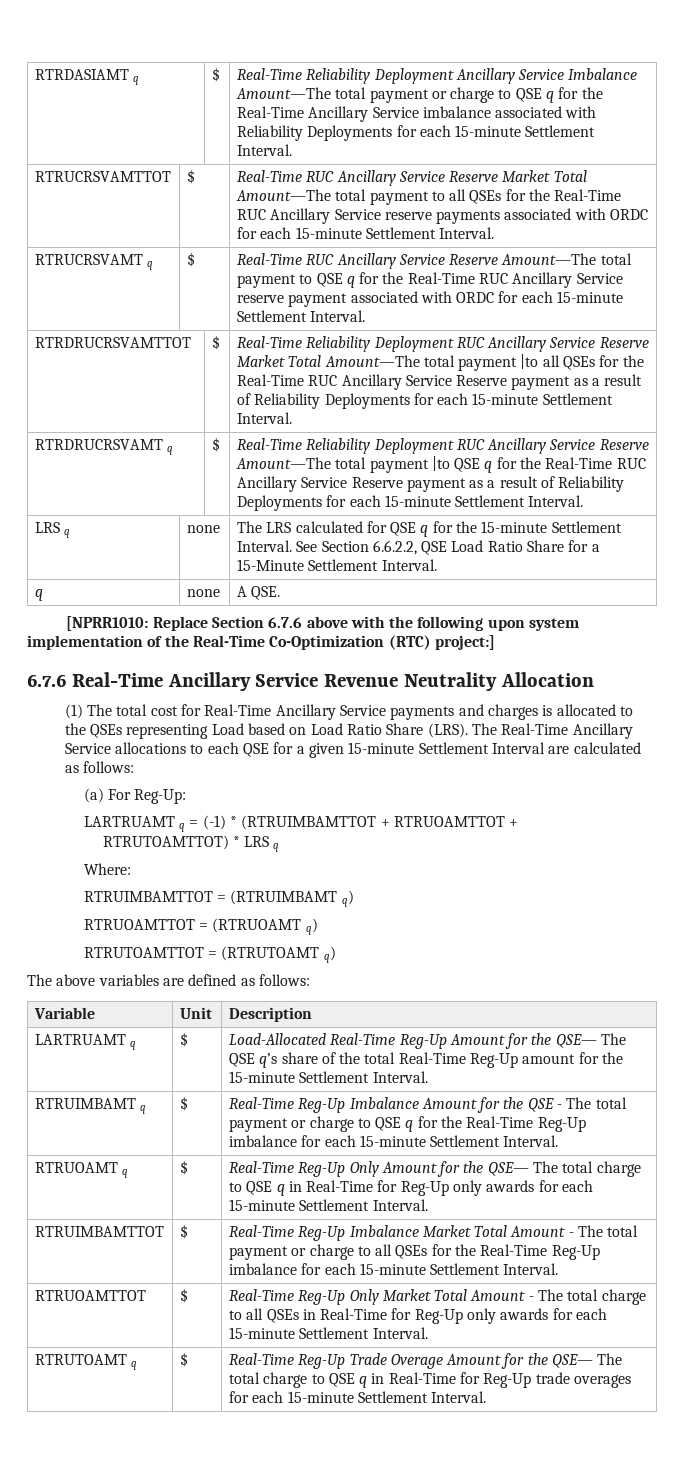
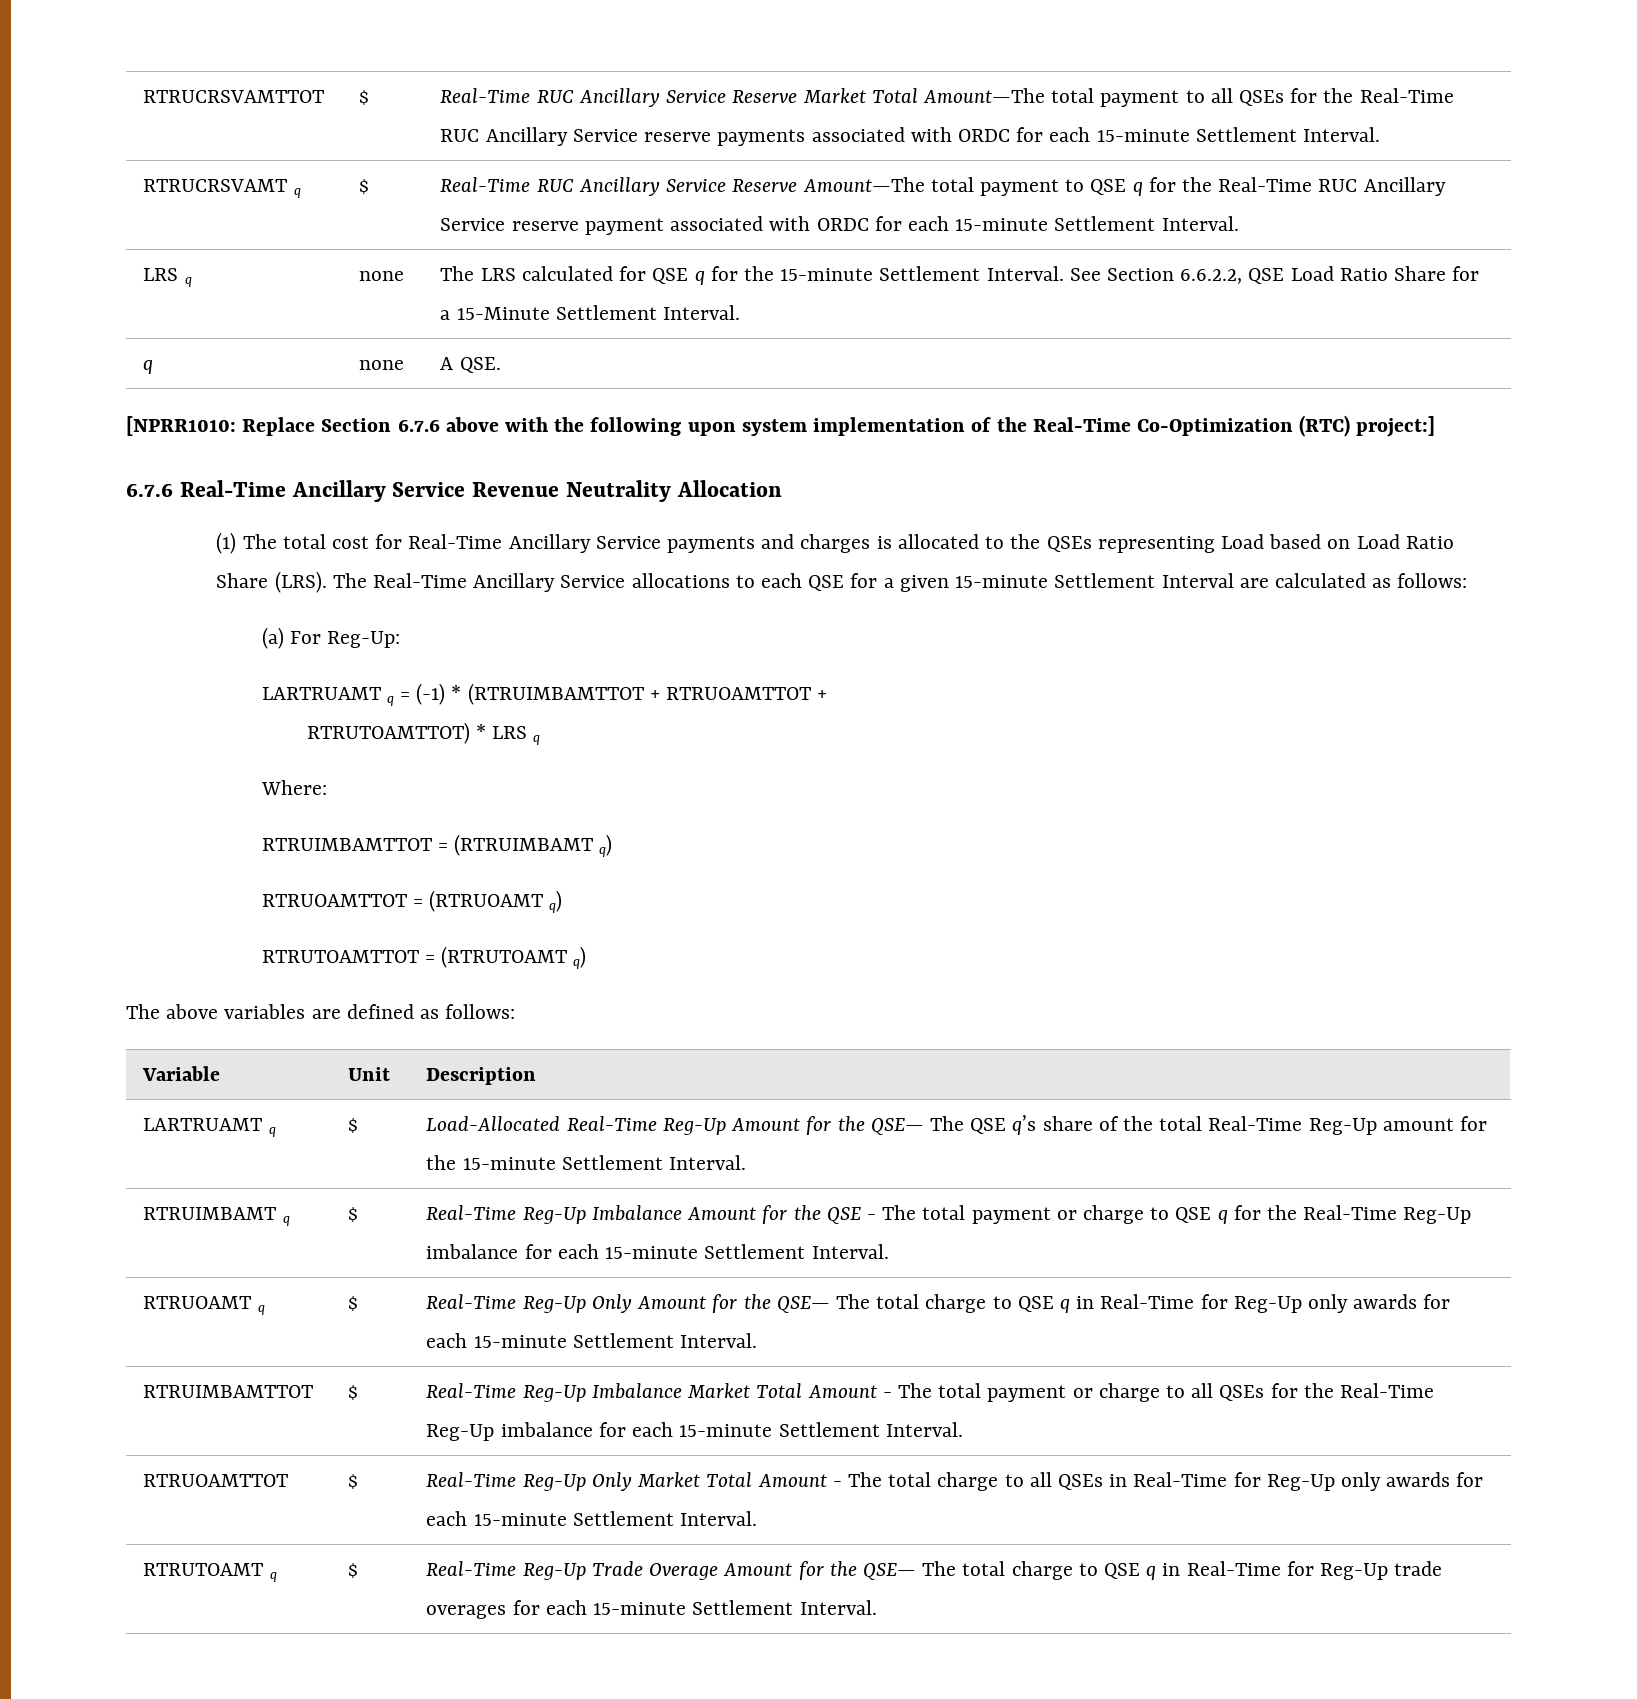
- RTRDASIAMT q | $ | Real-Time Reliability Deployment Ancillary Service Imbalance Amount—The total payment or charge to QSE q for the Real-Time Ancillary Service imbalance associated with Reliability Deployments for each 15-minute Settlement Interval.
- RTRDRUCRSVAMTTOT | $ | Real-Time Reliability Deployment RUC Ancillary Service Reserve Market Total Amount—The total payment |to all QSEs for the Real-Time RUC Ancillary Service Reserve payment as a result of Reliability Deployments for each 15-minute Settlement Interval.
- RTRDRUCRSVAMT q | $ | Real-Time Reliability Deployment RUC Ancillary Service Reserve Amount—The total payment |to QSE q for the Real-Time RUC Ancillary Service Reserve payment as a result of Reliability Deployments for each 15-minute Settlement Interval.

